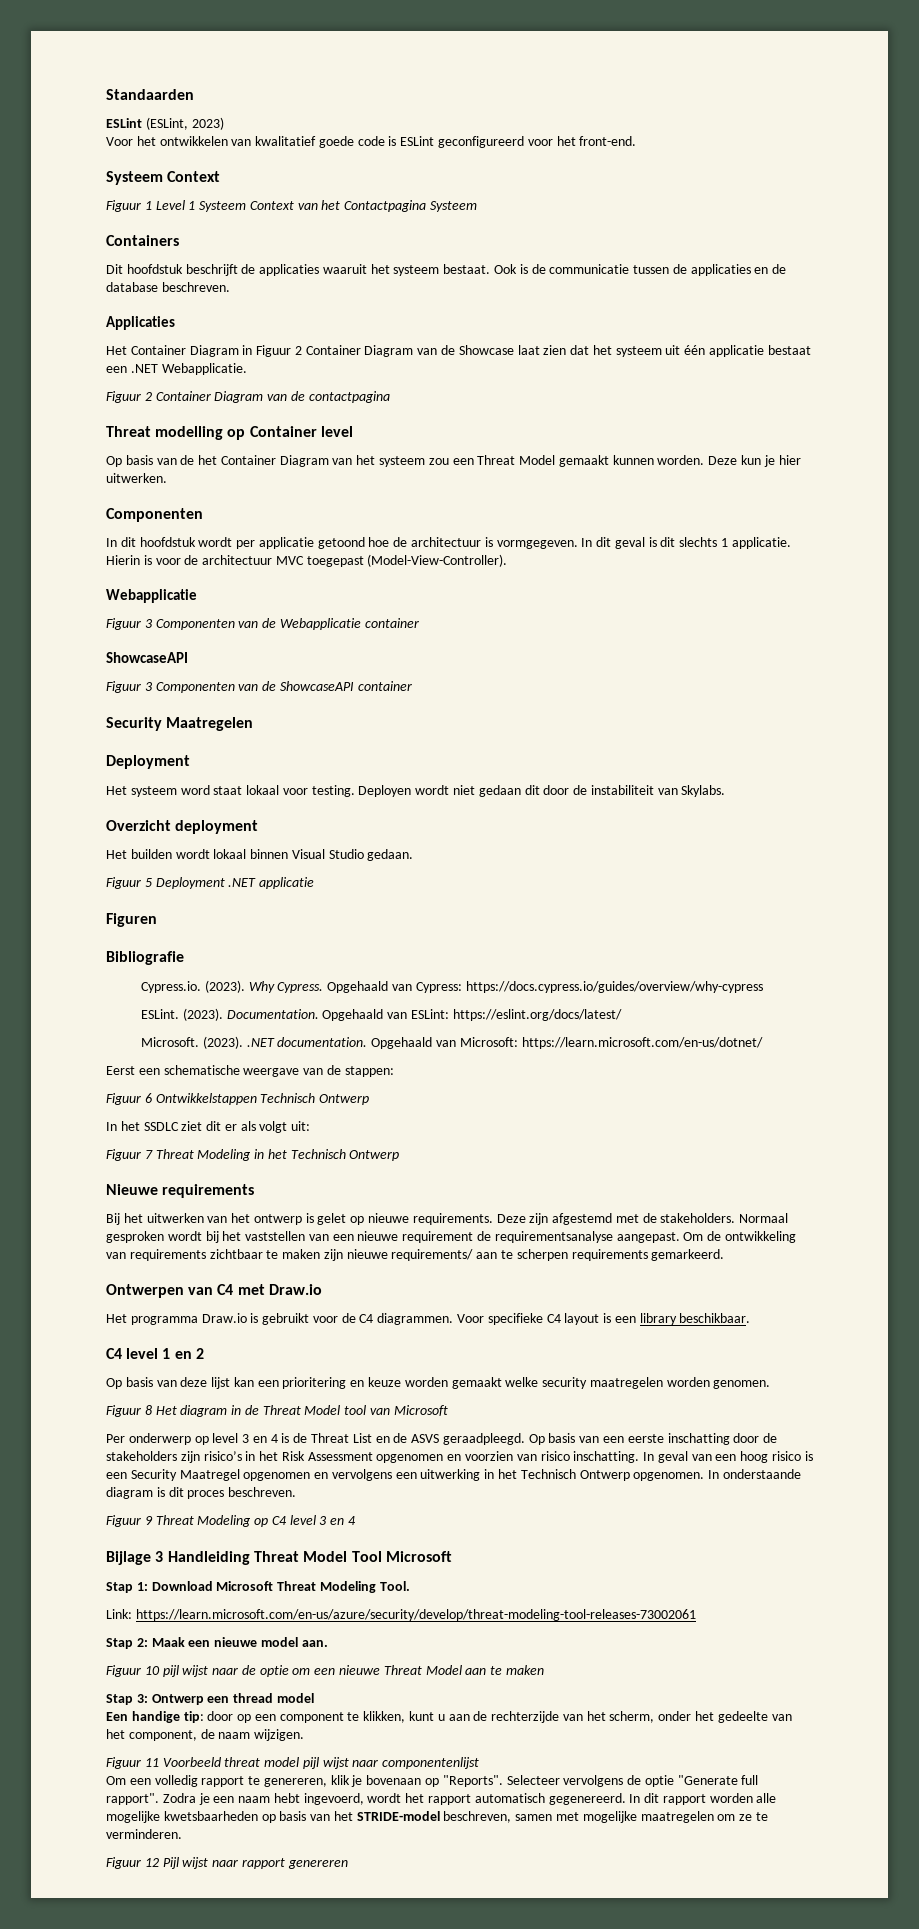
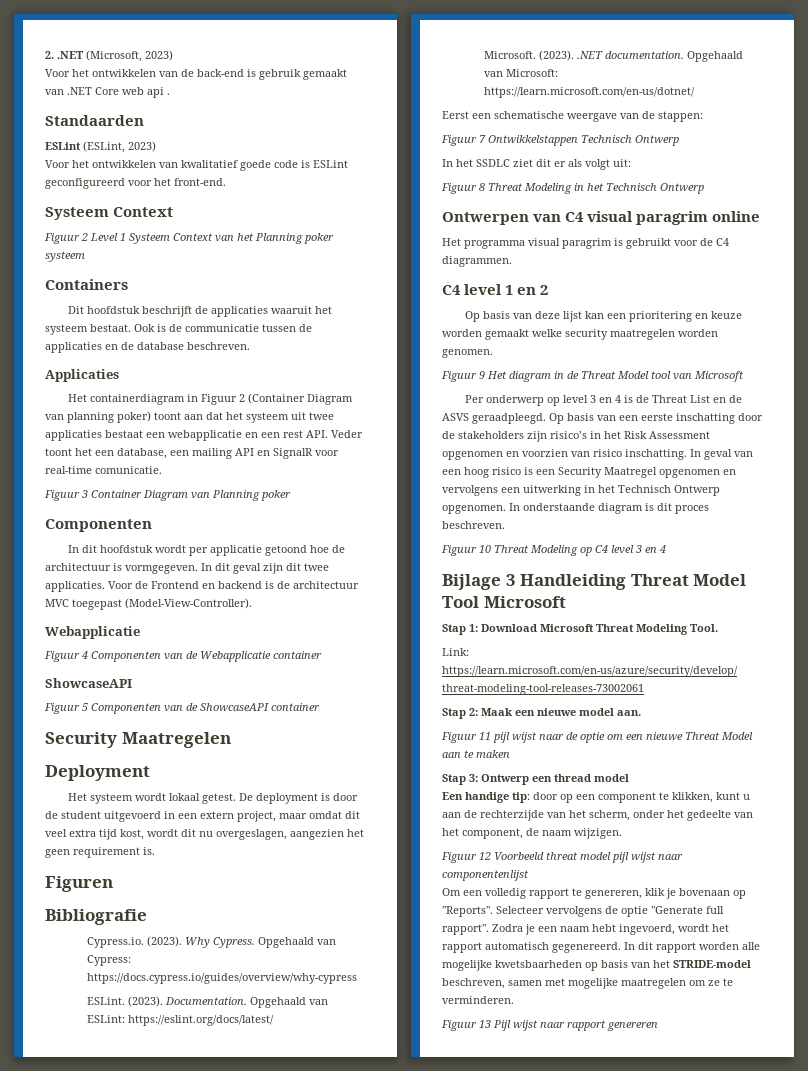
+ 2. .NET (Microsoft, 2023)
+ Voor het ontwikkelen van de back-end is gebruik gemaakt van .NET Core web api .
- Figuur 1 Level 1 Systeem Context van het Contactpagina Systeem
+ Figuur 2 Level 1 Systeem Context van het Planning poker systeem
- Het Container Diagram in Figuur 2 Container Diagram van de Showcase laat zien dat het systeem uit één applicatie bestaat een .NET Webapplicatie.
- Figuur 2 Container Diagram van de contactpagina
- Threat modelling op Container level
- Op basis van de het Container Diagram van het systeem zou een Threat Model gemaakt kunnen worden. Deze kun je hier uitwerken.
+ Het containerdiagram in Figuur 2 (Container Diagram van planning poker) toont aan dat het systeem uit twee applicaties bestaat een webapplicatie en een rest API. Veder toont het een database, een mailing API en SignalR voor real-time comunicatie.
+ Figuur 3 Container Diagram van Planning poker
- In dit geval is dit slechts 1 applicatie. Hierin is voor de architectuur MVC toegepast (Model-View-Controller).
+ In dit geval zijn dit twee applicaties. Voor de Frontend en backend is de architectuur MVC toegepast (Model-View-Controller).
- Figuur 3 Componenten van de Webapplicatie container
+ Figuur 4 Componenten van de Webapplicatie container
- Figuur 3 Componenten van de ShowcaseAPI container
+ Figuur 5 Componenten van de ShowcaseAPI container
- Het systeem word staat lokaal voor testing. Deployen wordt niet gedaan dit door de instabiliteit van Skylabs.
- Overzicht deployment
- Het builden wordt lokaal binnen Visual Studio gedaan.
- Figuur 5 Deployment .NET applicatie
+ Het systeem wordt lokaal getest. De deployment is door de student uitgevoerd in een extern project, maar omdat dit veel extra tijd kost, wordt dit nu overgeslagen, aangezien het geen requirement is.
- Figuur 6 Ontwikkelstappen Technisch Ontwerp
+ Figuur 7 Ontwikkelstappen Technisch Ontwerp
- Figuur 7 Threat Modeling in het Technisch Ontwerp
+ Figuur 8 Threat Modeling in het Technisch Ontwerp
- Nieuwe requirements
- Bij het uitwerken van het ontwerp is gelet op nieuwe requirements. Deze zijn afgestemd met de stakeholders. Normaal gesproken wordt bij het vaststellen van een nieuwe requirement de requirementsanalyse aangepast. Om de ontwikkeling van requirements zichtbaar te maken zijn nieuwe requirements/ aan te scherpen requirements gemarkeerd.
- Ontwerpen van C4 met Draw.io
+ Ontwerpen van C4 visual paragrim online
- Het programma Draw.io is gebruikt voor de C4 diagrammen. Voor specifieke C4 layout is een library beschikbaar.
+ Het programma visual paragrim is gebruikt voor de C4 diagrammen.
- Figuur 8 Het diagram in de Threat Model tool van Microsoft
+ Figuur 9 Het diagram in de Threat Model tool van Microsoft
- Figuur 9 Threat Modeling op C4 level 3 en 4
+ Figuur 10 Threat Modeling op C4 level 3 en 4
- Figuur 10 pijl wijst naar de optie om een nieuwe Threat Model aan te maken
+ Figuur 11 pijl wijst naar de optie om een nieuwe Threat Model aan te maken
- Figuur 11 Voorbeeld threat model pijl wijst naar componentenlijst
+ Figuur 12 Voorbeeld threat model pijl wijst naar componentenlijst
- Figuur 12 Pijl wijst naar rapport genereren
+ Figuur 13 Pijl wijst naar rapport genereren

